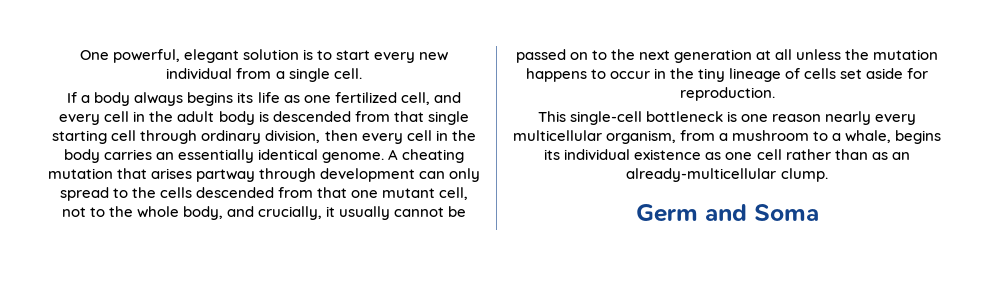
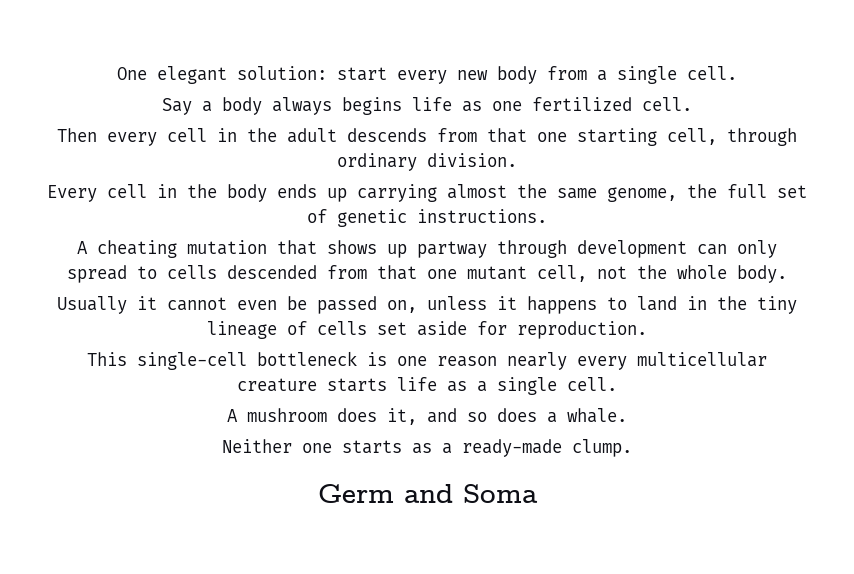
- One powerful, elegant solution is to start every new individual from a single cell.
+ One elegant solution: start every new body from a single cell.
- If a body always begins its life as one fertilized cell, and every cell in the adult body is descended from that single starting cell through ordinary division, then every cell in the body carries an essentially identical genome. A cheating mutation that arises partway through development can only spread to the cells descended from that one mutant cell, not to the whole body, and crucially, it usually cannot be passed on to the next generation at all unless the mutation happens to occur in the tiny lineage of cells set aside for reproduction.
+ Say a body always begins life as one fertilized cell.
+ Then every cell in the adult descends from that one starting cell, through ordinary division.
+ Every cell in the body ends up carrying almost the same genome, the full set of genetic instructions.
+ A cheating mutation that shows up partway through development can only spread to cells descended from that one mutant cell, not the whole body.
+ Usually it cannot even be passed on, unless it happens to land in the tiny lineage of cells set aside for reproduction.
- This single-cell bottleneck is one reason nearly every multicellular organism, from a mushroom to a whale, begins its individual existence as one cell rather than as an already-multicellular clump.
+ This single-cell bottleneck is one reason nearly every multicellular creature starts life as a single cell.
+ A mushroom does it, and so does a whale.
+ Neither one starts as a ready-made clump.

